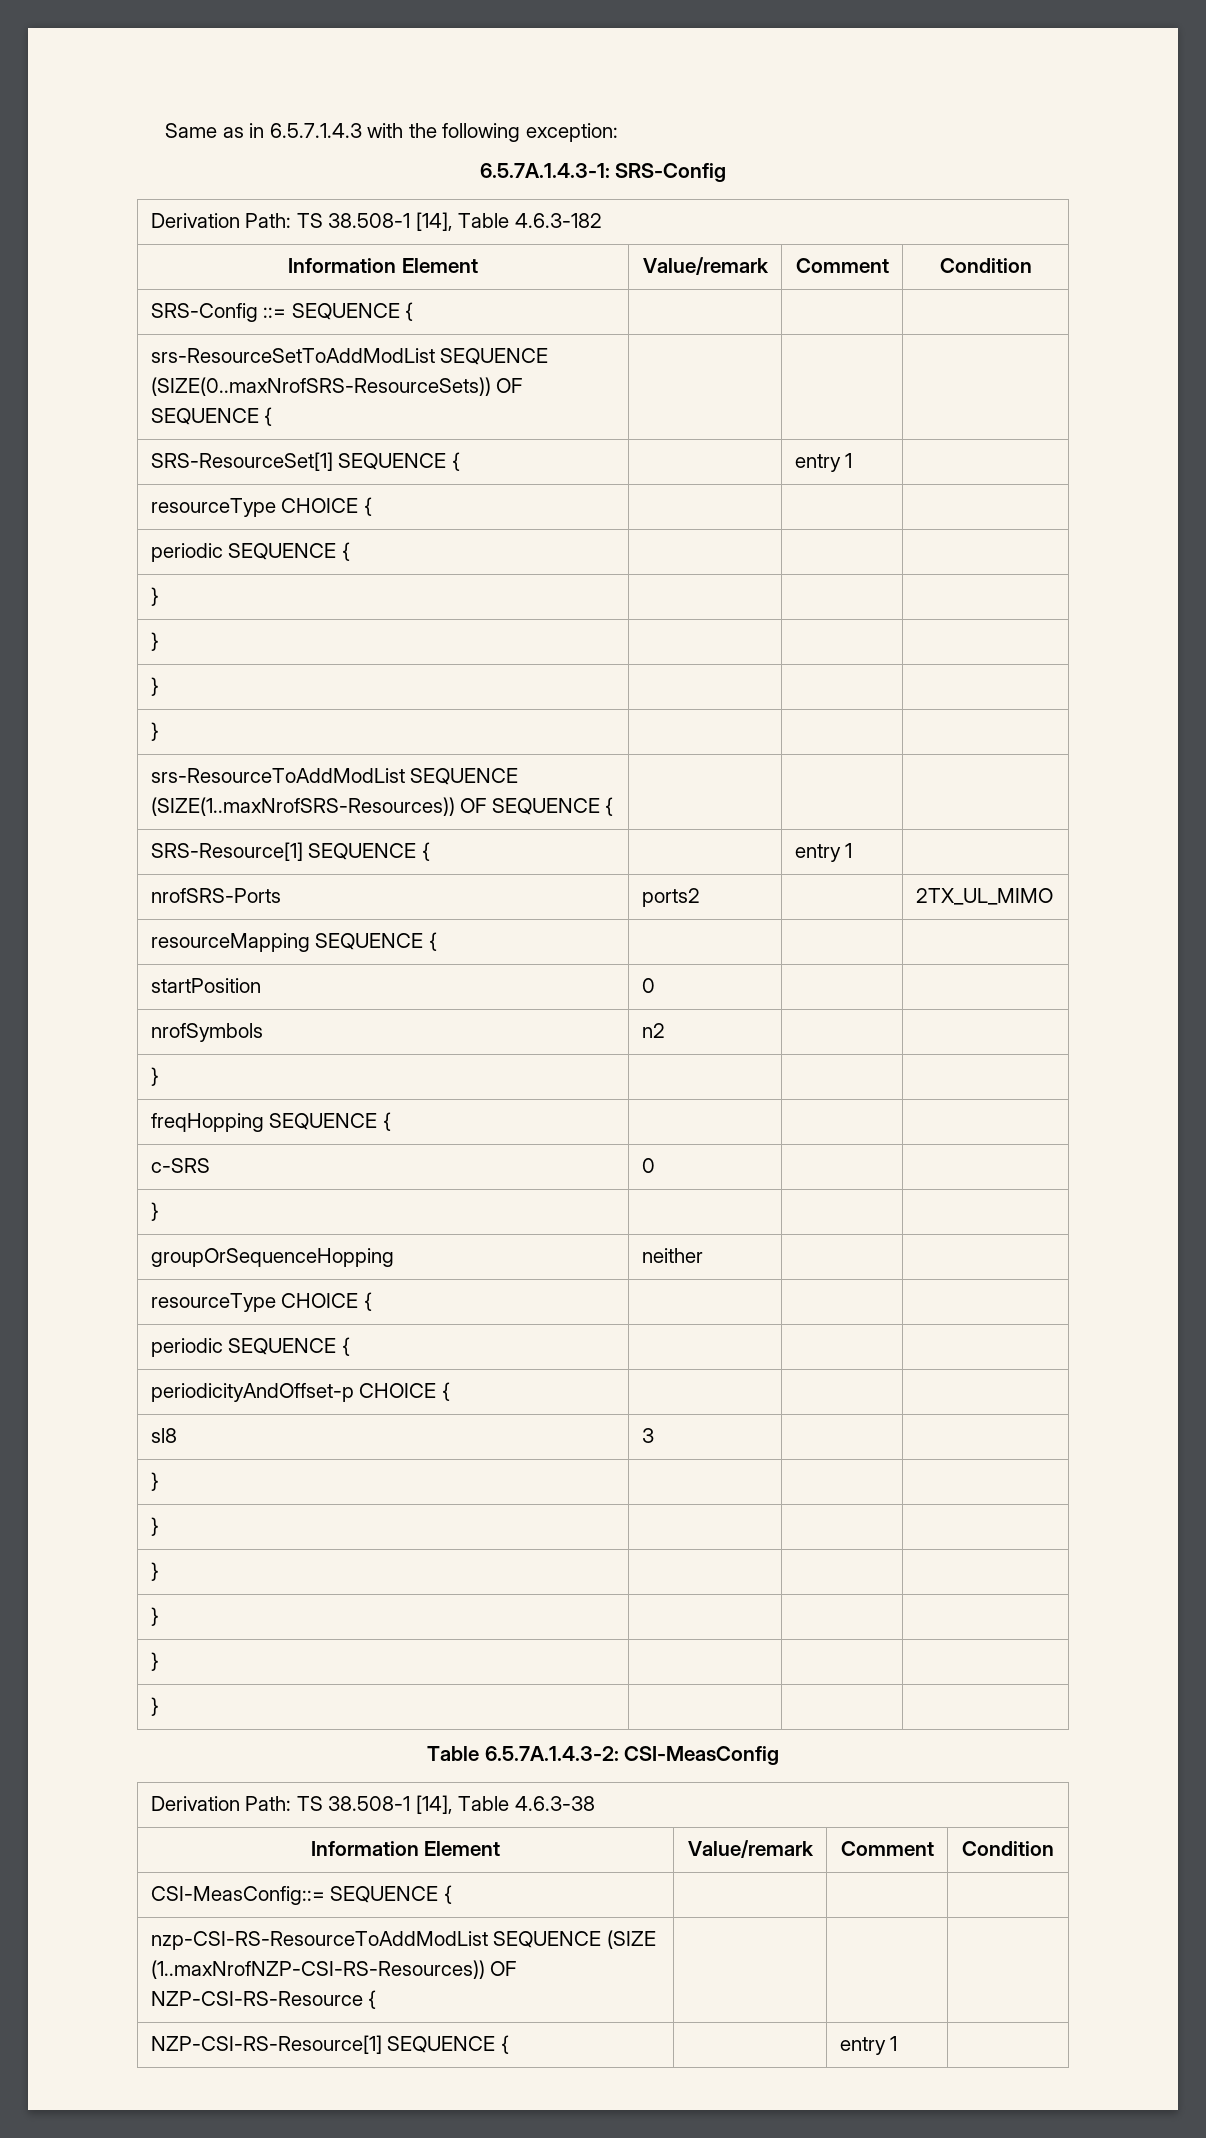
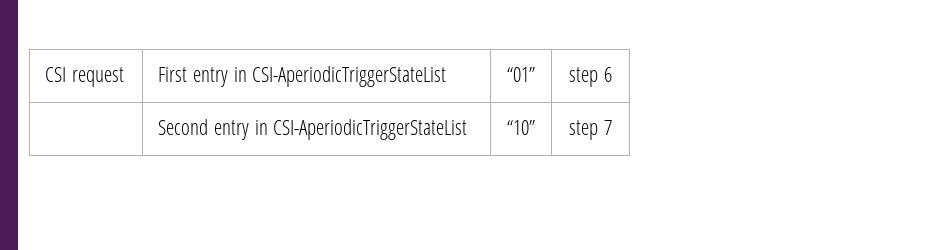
- Same as in 6.5.7.1.4.3 with the following exception:
- 6.5.7A.1.4.3-1: SRS-Config
- Derivation Path: TS 38.508-1 [14], Table 4.6.3-182
- Information Element | Value/remark | Comment | Condition
- SRS-Config ::= SEQUENCE { | | |
- srs-ResourceSetToAddModList SEQUENCE (SIZE(0..maxNrofSRS-ResourceSets)) OF SEQUENCE { | | |
- SRS-ResourceSet[1] SEQUENCE { | | entry 1 |
- resourceType CHOICE { | | |
- periodic SEQUENCE { | | |
- } | | |
- } | | |
- } | | |
- } | | |
- srs-ResourceToAddModList SEQUENCE (SIZE(1..maxNrofSRS-Resources)) OF SEQUENCE { | | |
- SRS-Resource[1] SEQUENCE { | | entry 1 |
- nrofSRS-Ports | ports2 | | 2TX_UL_MIMO
- resourceMapping SEQUENCE { | | |
- startPosition | 0 | |
- nrofSymbols | n2 | |
- } | | |
- freqHopping SEQUENCE { | | |
- c-SRS | 0 | |
- } | | |
- groupOrSequenceHopping | neither | |
- resourceType CHOICE { | | |
- periodic SEQUENCE { | | |
- periodicityAndOffset-p CHOICE { | | |
- sl8 | 3 | |
- } | | |
- } | | |
- } | | |
- } | | |
- } | | |
- } | | |
- Table 6.5.7A.1.4.3-2: CSI-MeasConfig
- Derivation Path: TS 38.508-1 [14], Table 4.6.3-38
- Information Element | Value/remark | Comment | Condition
- CSI-MeasConfig::= SEQUENCE { | | |
- nzp-CSI-RS-ResourceToAddModList SEQUENCE (SIZE (1..maxNrofNZP-CSI-RS-Resources)) OF NZP-CSI-RS-Resource { | | |
- NZP-CSI-RS-Resource[1] SEQUENCE { | | entry 1 |
+ CSI request | First entry in CSI-AperiodicTriggerStateList | “01” | step 6
+ | Second entry in CSI-AperiodicTriggerStateList | “10” | step 7

